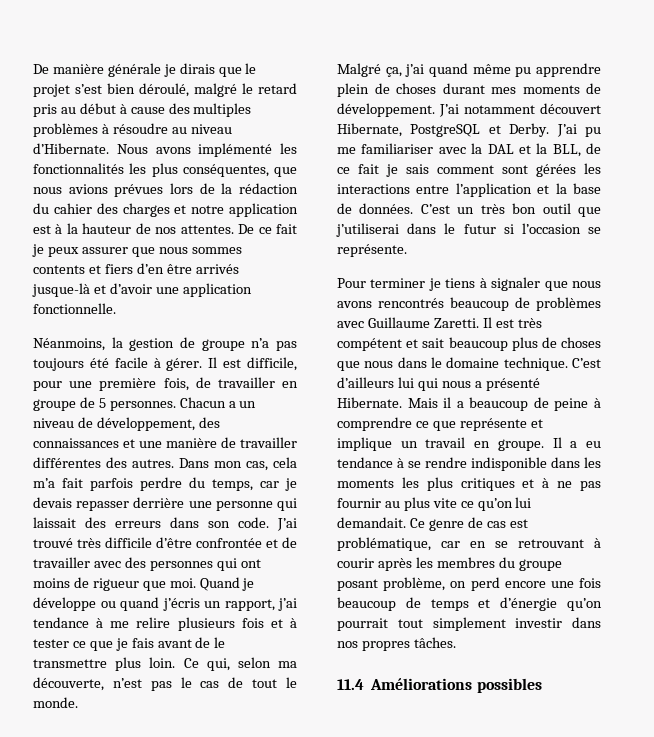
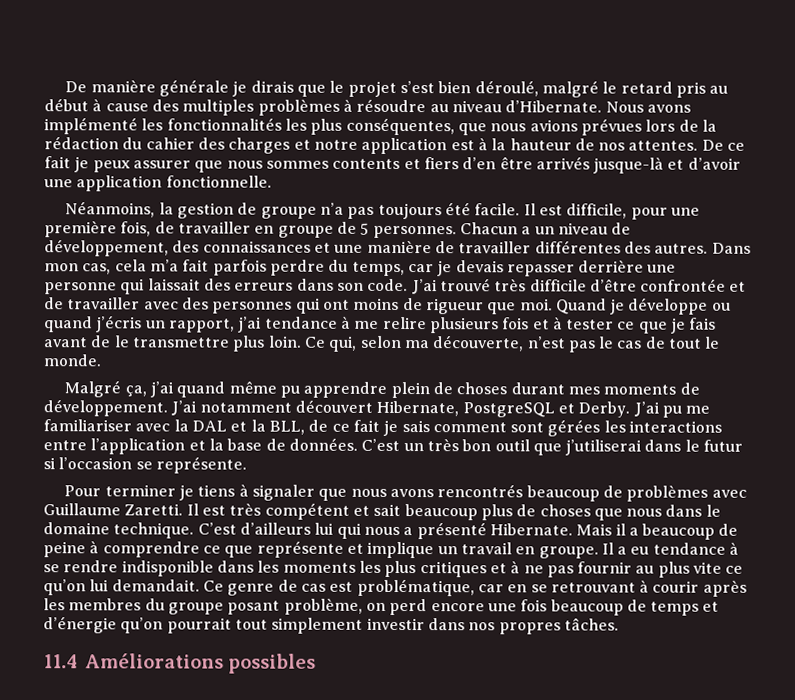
- Néanmoins, la gestion de groupe n’a pas toujours été facile à gérer.
+ Néanmoins, la gestion de groupe n’a pas toujours été facile.

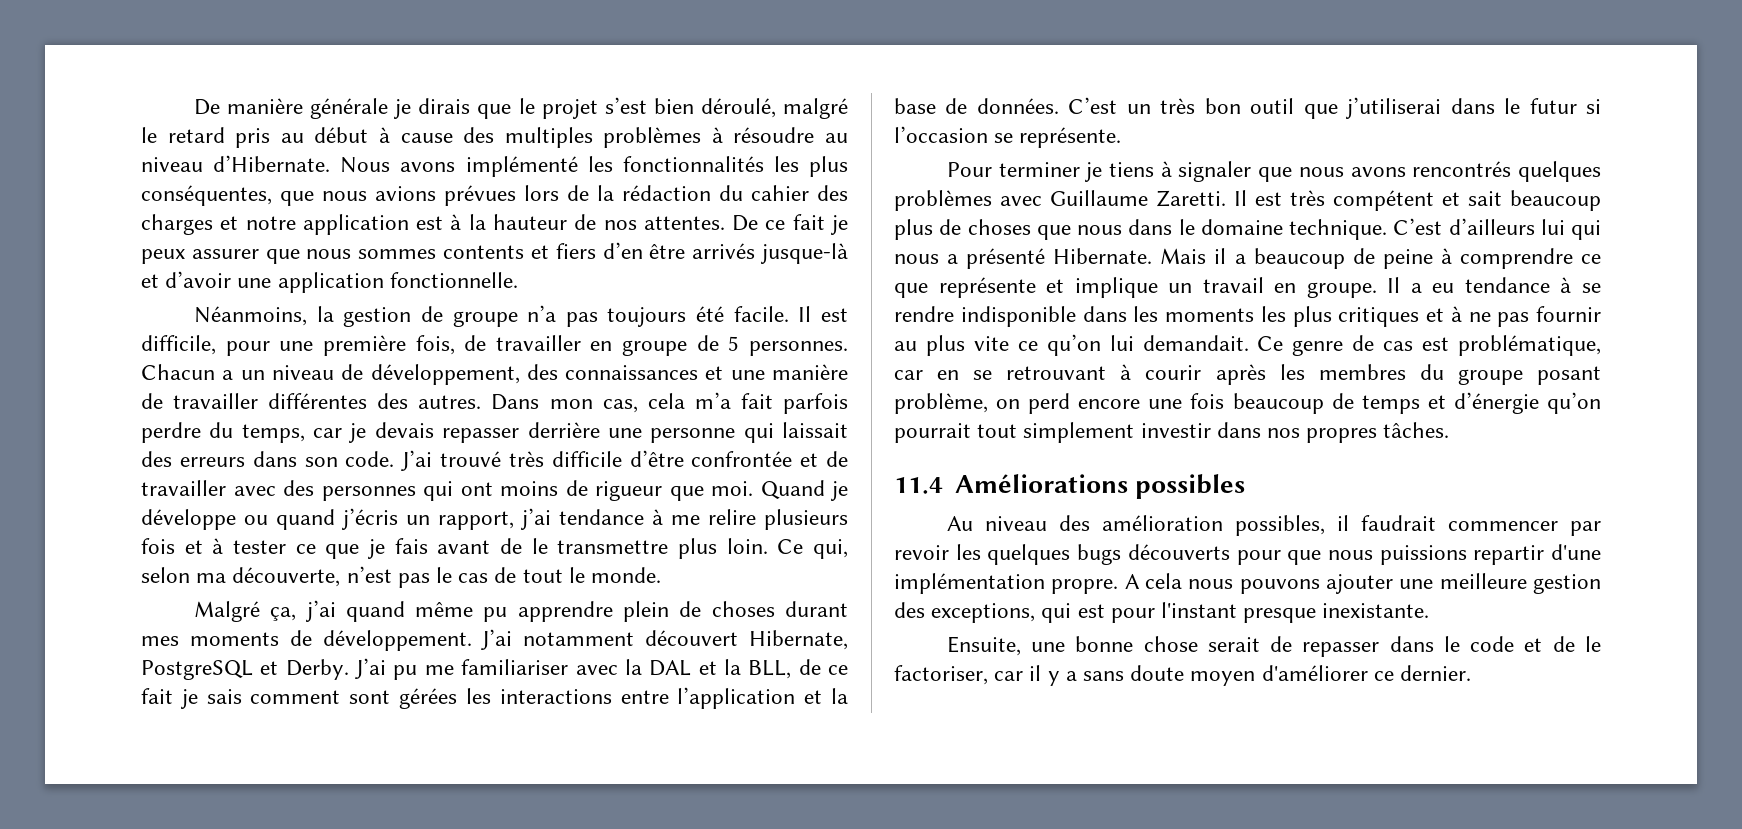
- Pour terminer je tiens à signaler que nous avons rencontrés beaucoup de problèmes avec Guillaume Zaretti.
+ Pour terminer je tiens à signaler que nous avons rencontrés quelques problèmes avec Guillaume Zaretti.
+ Au niveau des amélioration possibles, il faudrait commencer par revoir les quelques bugs découverts pour que nous puissions repartir d'une implémentation propre. A cela nous pouvons ajouter une meilleure gestion des exceptions, qui est pour l'instant presque inexistante.
+ Ensuite, une bonne chose serait de repasser dans le code et de le factoriser, car il y a sans doute moyen d'améliorer ce dernier.

